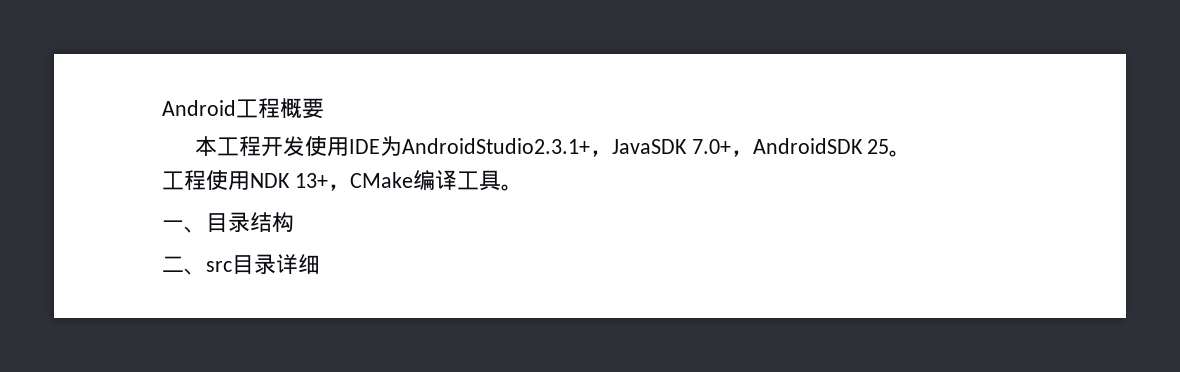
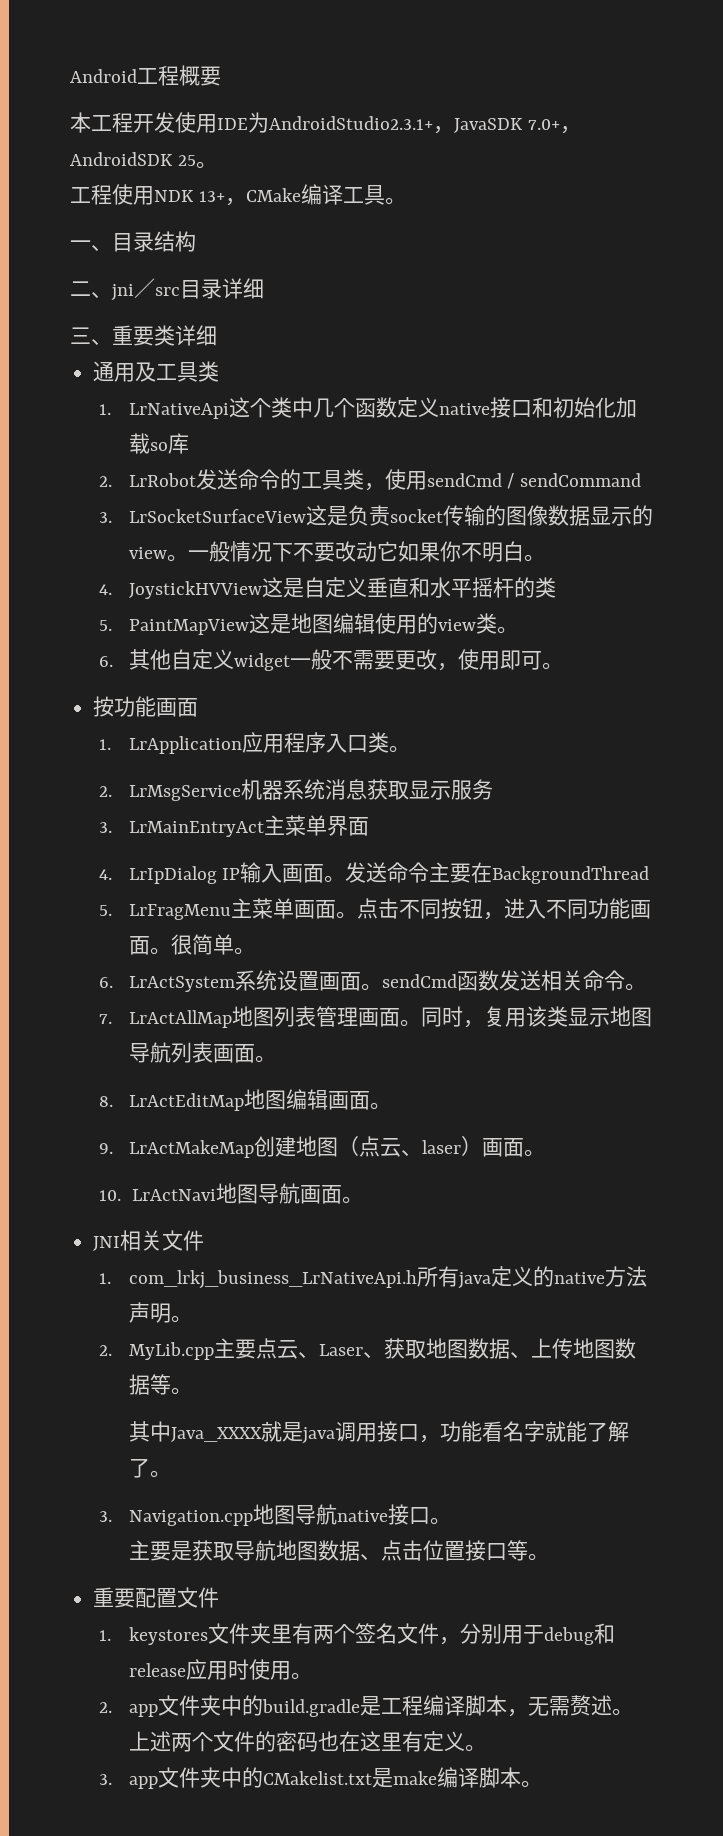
- 二、src目录详细
+ 二、jni／src目录详细
+ 三、重要类详细
+ 通用及工具类
+ 1. LrNativeApi这个类中几个函数定义native接口和初始化加载so库
+ 2. LrRobot发送命令的工具类，使用sendCmd / sendCommand
+ 3. LrSocketSurfaceView这是负责socket传输的图像数据显示的view。一般情况下不要改动它如果你不明白。
+ 4. JoystickHVView这是自定义垂直和水平摇杆的类
+ 5. PaintMapView这是地图编辑使用的view类。
+ 6.其他自定义widget一般不需要更改，使用即可。
+ 按功能画面
+ 1. LrApplication应用程序入口类。
+ 2. LrMsgService机器系统消息获取显示服务
+ 3. LrMainEntryAct主菜单界面
+ 4. LrIpDialog IP输入画面。发送命令主要在BackgroundThread
+ 5. LrFragMenu主菜单画面。点击不同按钮，进入不同功能画面。很简单。
+ 6. LrActSystem系统设置画面。sendCmd函数发送相关命令。
+ 7. LrActAllMap地图列表管理画面。同时，复用该类显示地图导航列表画面。
+ 8. LrActEditMap地图编辑画面。
+ 9. LrActMakeMap创建地图（点云、laser）画面。
+ 10. LrActNavi地图导航画面。
+ JNI相关文件
+ 1. com_lrkj_business_LrNativeApi.h所有java定义的native方法声明。
+ 2. MyLib.cpp主要点云、Laser、获取地图数据、上传地图数据等。
+ 其中Java_XXXX就是java调用接口，功能看名字就能了解了。
+ 3. Navigation.cpp地图导航native接口。
+ 主要是获取导航地图数据、点击位置接口等。
+ 重要配置文件
+ 1. keystores文件夹里有两个签名文件，分别用于debug和release应用时使用。
+ 2. app文件夹中的build.gradle是工程编译脚本，无需赘述。上述两个文件的密码也在这里有定义。
+ 3. app文件夹中的CMakelist.txt是make编译脚本。

